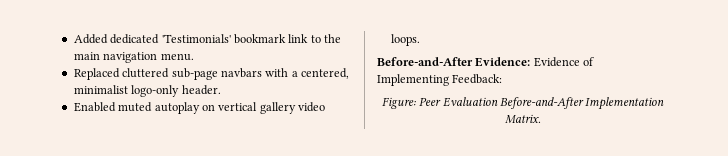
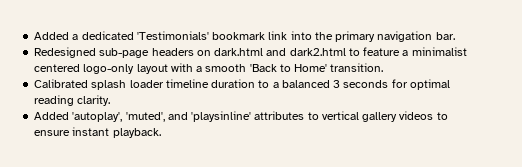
- Added dedicated 'Testimonials' bookmark link to the main navigation menu.
- Replaced cluttered sub-page navbars with a centered, minimalist logo-only header.
- Enabled muted autoplay on vertical gallery video loops.
- Before-and-After Evidence: Evidence of Implementing Feedback:
- Figure: Peer Evaluation Before-and-After Implementation Matrix.
+ Added a dedicated 'Testimonials' bookmark link into the primary navigation bar.
+ Redesigned sub-page headers on dark.html and dark2.html to feature a minimalist centered logo-only layout with a smooth 'Back to Home' transition.
+ Calibrated splash loader timeline duration to a balanced 3 seconds for optimal reading clarity.
+ Added 'autoplay', 'muted', and 'playsinline' attributes to vertical gallery videos to ensure instant playback.

